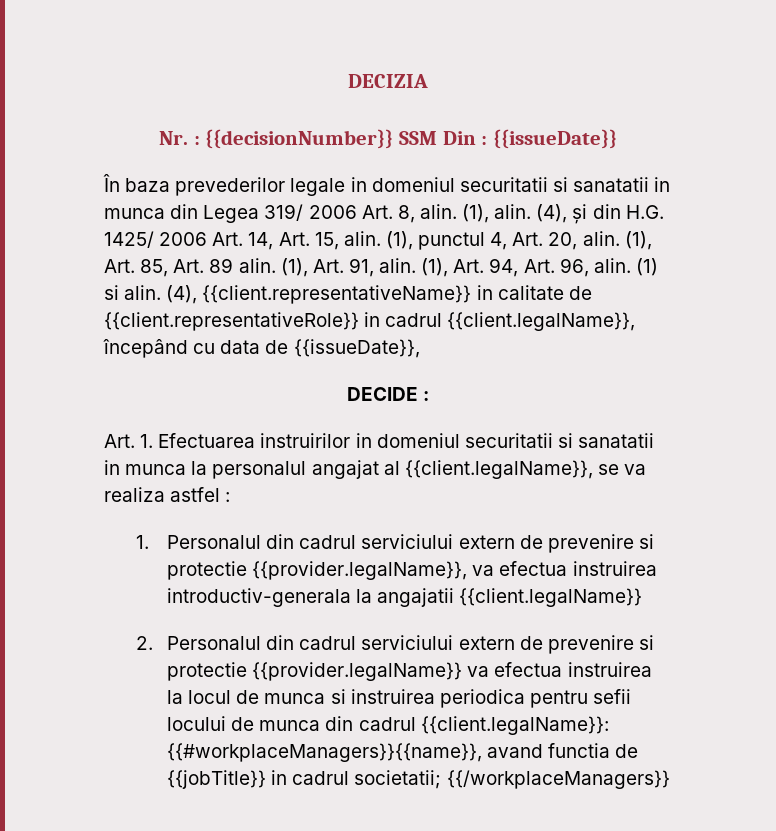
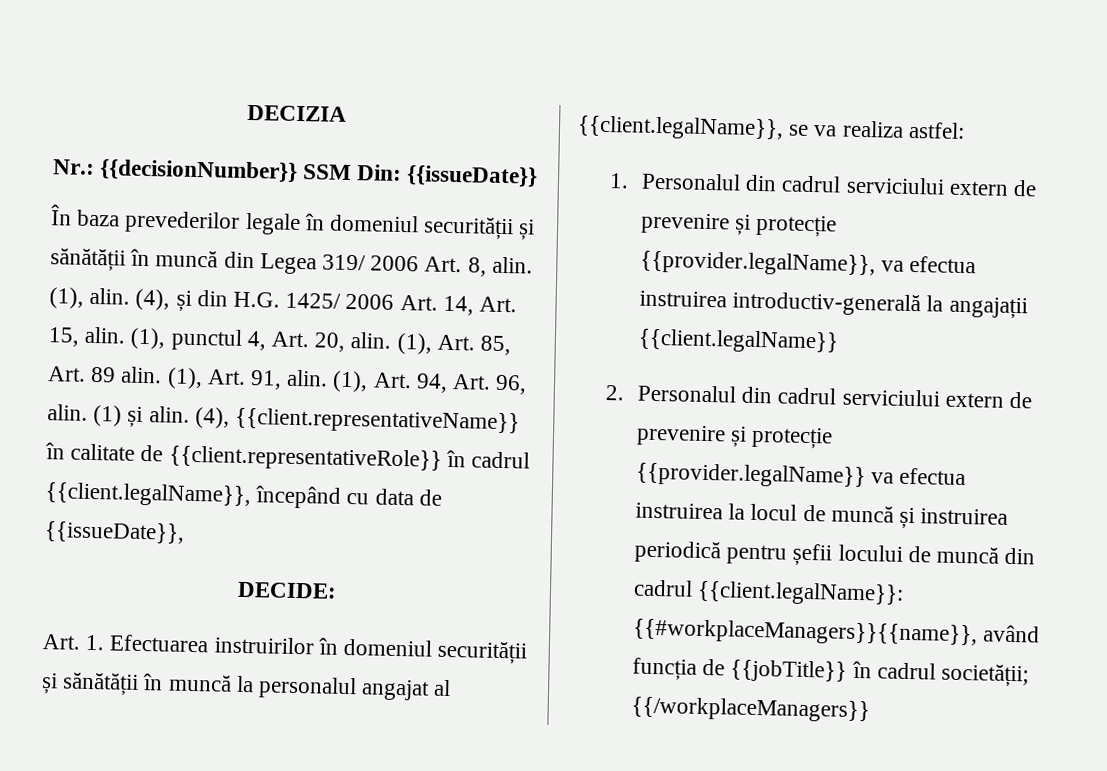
- Nr. : {{decisionNumber}} SSM Din : {{issueDate}}
+ Nr.: {{decisionNumber}} SSM Din: {{issueDate}}
- În baza prevederilor legale in domeniul securitatii si sanatatii in munca din Legea 319/ 2006 Art. 8, alin.
+ În baza prevederilor legale în domeniul securității și sănătății în muncă din Legea 319/ 2006 Art. 8, alin.
- (1) si alin.
+ (1) și alin.
- (4), {{client.representativeName}} in calitate de {{client.representativeRole}} in cadrul {{client.legalName}}, începând cu data de {{issueDate}},
+ (4), {{client.representativeName}} în calitate de {{client.representativeRole}} în cadrul {{client.legalName}}, începând cu data de {{issueDate}},
- DECIDE :
+ DECIDE:
- Art. 1. Efectuarea instruirilor in domeniul securitatii si sanatatii in munca la personalul angajat al {{client.legalName}}, se va realiza astfel :
+ Art. 1. Efectuarea instruirilor în domeniul securității și sănătății în muncă la personalul angajat al {{client.legalName}}, se va realiza astfel:
- 1. Personalul din cadrul serviciului extern de prevenire si protectie {{provider.legalName}}, va efectua instruirea introductiv-generala la angajatii {{client.legalName}}
+ 1. Personalul din cadrul serviciului extern de prevenire și protecție {{provider.legalName}}, va efectua instruirea introductiv-generală la angajații {{client.legalName}}
- 2. Personalul din cadrul serviciului extern de prevenire si protectie {{provider.legalName}} va efectua instruirea la locul de munca si instruirea periodica pentru sefii locului de munca din cadrul {{client.legalName}}: {{#workplaceManagers}}{{name}}, avand functia de {{jobTitle}} in cadrul societatii; {{/workplaceManagers}}
+ 2. Personalul din cadrul serviciului extern de prevenire și protecție {{provider.legalName}} va efectua instruirea la locul de muncă și instruirea periodică pentru șefii locului de muncă din cadrul {{client.legalName}}: {{#workplaceManagers}}{{name}}, având funcția de {{jobTitle}} în cadrul societății; {{/workplaceManagers}}

